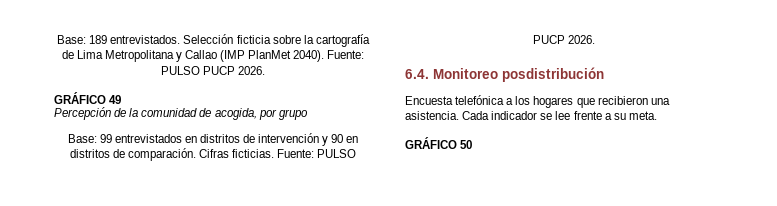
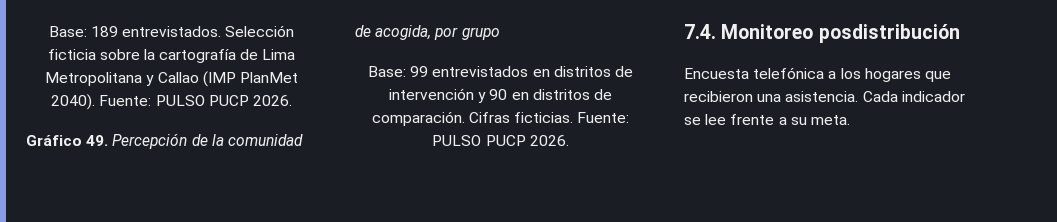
- GRÁFICO 49
- Percepción de la comunidad de acogida, por grupo
+ Gráfico 49. Percepción de la comunidad de acogida, por grupo
- 6.4. Monitoreo posdistribución
+ 7.4. Monitoreo posdistribución
- GRÁFICO 50

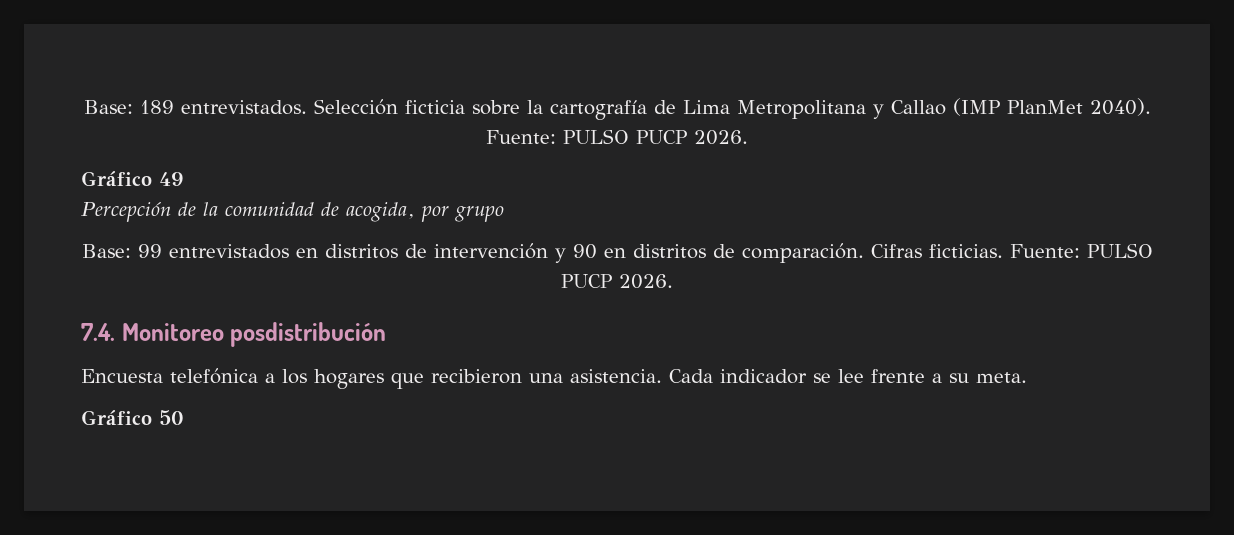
- Gráfico 49. Percepción de la comunidad de acogida, por grupo
+ Gráfico 49
+ Percepción de la comunidad de acogida, por grupo
+ Gráfico 50

